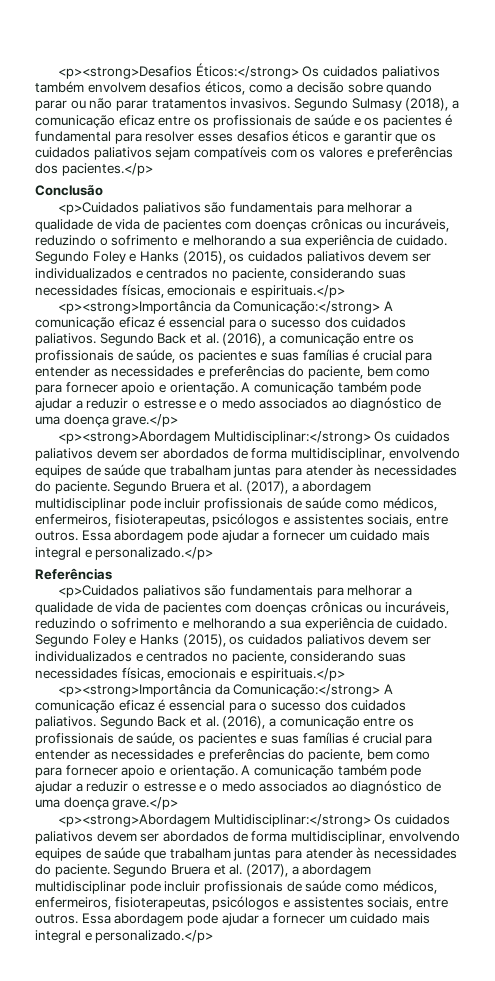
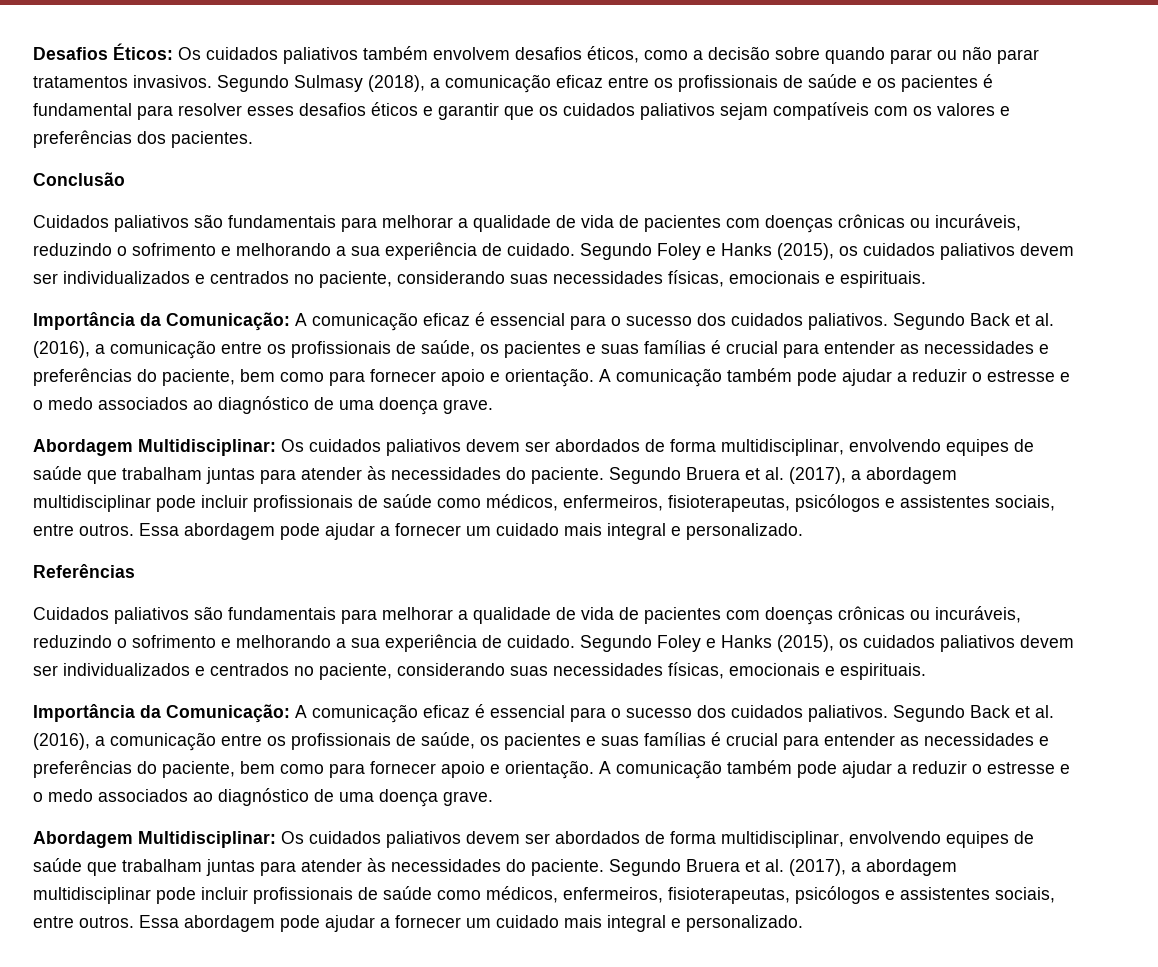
- <p><strong>Desafios Éticos:</strong> Os cuidados paliativos também envolvem desafios éticos, como a decisão sobre quando parar ou não parar tratamentos invasivos.
+ Desafios Éticos: Os cuidados paliativos também envolvem desafios éticos, como a decisão sobre quando parar ou não parar tratamentos invasivos.
- Segundo Sulmasy (2018), a comunicação eficaz entre os profissionais de saúde e os pacientes é fundamental para resolver esses desafios éticos e garantir que os cuidados paliativos sejam compatíveis com os valores e preferências dos pacientes.</p>
+ Segundo Sulmasy (2018), a comunicação eficaz entre os profissionais de saúde e os pacientes é fundamental para resolver esses desafios éticos e garantir que os cuidados paliativos sejam compatíveis com os valores e preferências dos pacientes.
  Conclusão
- <p>Cuidados paliativos são fundamentais para melhorar a qualidade de vida de pacientes com doenças crônicas ou incuráveis, reduzindo o sofrimento e melhorando a sua experiência de cuidado. Segundo Foley e Hanks (2015), os cuidados paliativos devem ser individualizados e centrados no paciente, considerando suas necessidades físicas, emocionais e espirituais.</p>
- <p><strong>Importância da Comunicação:</strong> A comunicação eficaz é essencial para o sucesso dos cuidados paliativos. Segundo Back et al. (2016), a comunicação entre os profissionais de saúde, os pacientes e suas famílias é crucial para entender as necessidades e preferências do paciente, bem como para fornecer apoio e orientação. A comunicação também pode ajudar a reduzir o estresse e o medo associados ao diagnóstico de uma doença grave.</p>
- <p><strong>Abordagem Multidisciplinar:</strong> Os cuidados paliativos devem ser abordados de forma multidisciplinar, envolvendo equipes de saúde que trabalham juntas para atender às necessidades do paciente. Segundo Bruera et al. (2017), a abordagem multidisciplinar pode incluir profissionais de saúde como médicos, enfermeiros, fisioterapeutas, psicólogos e assistentes sociais, entre outros. Essa abordagem pode ajudar a fornecer um cuidado mais integral e personalizado.</p>
+ Cuidados paliativos são fundamentais para melhorar a qualidade de vida de pacientes com doenças crônicas ou incuráveis, reduzindo o sofrimento e melhorando a sua experiência de cuidado. Segundo Foley e Hanks (2015), os cuidados paliativos devem ser individualizados e centrados no paciente, considerando suas necessidades físicas, emocionais e espirituais.
+ Importância da Comunicação: A comunicação eficaz é essencial para o sucesso dos cuidados paliativos. Segundo Back et al. (2016), a comunicação entre os profissionais de saúde, os pacientes e suas famílias é crucial para entender as necessidades e preferências do paciente, bem como para fornecer apoio e orientação. A comunicação também pode ajudar a reduzir o estresse e o medo associados ao diagnóstico de uma doença grave.
+ Abordagem Multidisciplinar: Os cuidados paliativos devem ser abordados de forma multidisciplinar, envolvendo equipes de saúde que trabalham juntas para atender às necessidades do paciente. Segundo Bruera et al. (2017), a abordagem multidisciplinar pode incluir profissionais de saúde como médicos, enfermeiros, fisioterapeutas, psicólogos e assistentes sociais, entre outros. Essa abordagem pode ajudar a fornecer um cuidado mais integral e personalizado.
  Referências
- <p>Cuidados paliativos são fundamentais para melhorar a qualidade de vida de pacientes com doenças crônicas ou incuráveis, reduzindo o sofrimento e melhorando a sua experiência de cuidado. Segundo Foley e Hanks (2015), os cuidados paliativos devem ser individualizados e centrados no paciente, considerando suas necessidades físicas, emocionais e espirituais.</p>
- <p><strong>Importância da Comunicação:</strong> A comunicação eficaz é essencial para o sucesso dos cuidados paliativos. Segundo Back et al. (2016), a comunicação entre os profissionais de saúde, os pacientes e suas famílias é crucial para entender as necessidades e preferências do paciente, bem como para fornecer apoio e orientação. A comunicação também pode ajudar a reduzir o estresse e o medo associados ao diagnóstico de uma doença grave.</p>
- <p><strong>Abordagem Multidisciplinar:</strong> Os cuidados paliativos devem ser abordados de forma multidisciplinar, envolvendo equipes de saúde que trabalham juntas para atender às necessidades do paciente. Segundo Bruera et al. (2017), a abordagem multidisciplinar pode incluir profissionais de saúde como médicos, enfermeiros, fisioterapeutas, psicólogos e assistentes sociais, entre outros. Essa abordagem pode ajudar a fornecer um cuidado mais integral e personalizado.</p>
+ Cuidados paliativos são fundamentais para melhorar a qualidade de vida de pacientes com doenças crônicas ou incuráveis, reduzindo o sofrimento e melhorando a sua experiência de cuidado. Segundo Foley e Hanks (2015), os cuidados paliativos devem ser individualizados e centrados no paciente, considerando suas necessidades físicas, emocionais e espirituais.
+ Importância da Comunicação: A comunicação eficaz é essencial para o sucesso dos cuidados paliativos. Segundo Back et al. (2016), a comunicação entre os profissionais de saúde, os pacientes e suas famílias é crucial para entender as necessidades e preferências do paciente, bem como para fornecer apoio e orientação. A comunicação também pode ajudar a reduzir o estresse e o medo associados ao diagnóstico de uma doença grave.
+ Abordagem Multidisciplinar: Os cuidados paliativos devem ser abordados de forma multidisciplinar, envolvendo equipes de saúde que trabalham juntas para atender às necessidades do paciente. Segundo Bruera et al. (2017), a abordagem multidisciplinar pode incluir profissionais de saúde como médicos, enfermeiros, fisioterapeutas, psicólogos e assistentes sociais, entre outros. Essa abordagem pode ajudar a fornecer um cuidado mais integral e personalizado.

